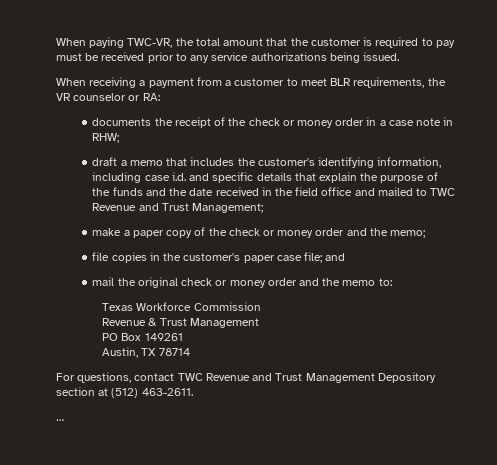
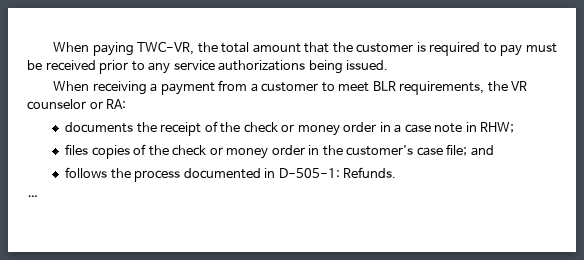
- draft a memo that includes the customer's identifying information, including case i.d. and specific details that explain the purpose of the funds and the date received in the field office and mailed to TWC Revenue and Trust Management;
- make a paper copy of the check or money order and the memo;
- file copies in the customer's paper case file; and
+ files copies of the check or money order in the customer's case file; and
- mail the original check or money order and the memo to:
- Texas Workforce Commission
- Revenue & Trust Management
- PO Box 149261
- Austin, TX 78714
- For questions, contact TWC Revenue and Trust Management Depository section at (512) 463-2611.
+ follows the process documented in D-505-1: Refunds.

